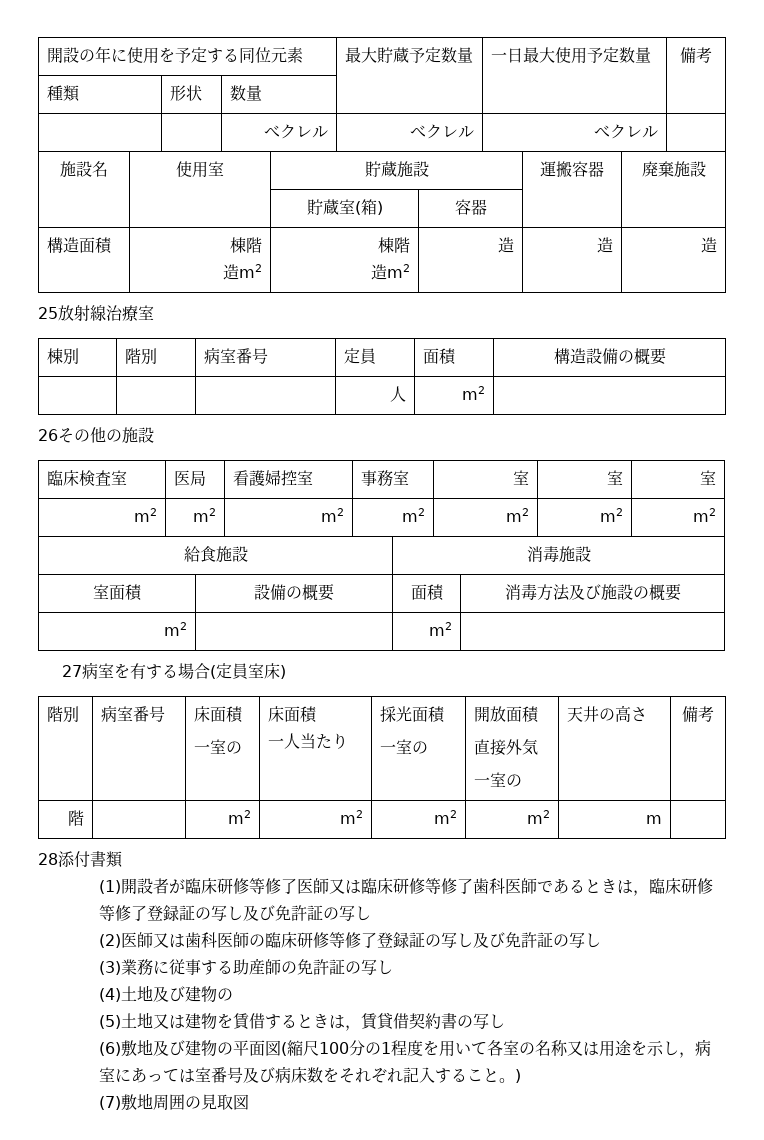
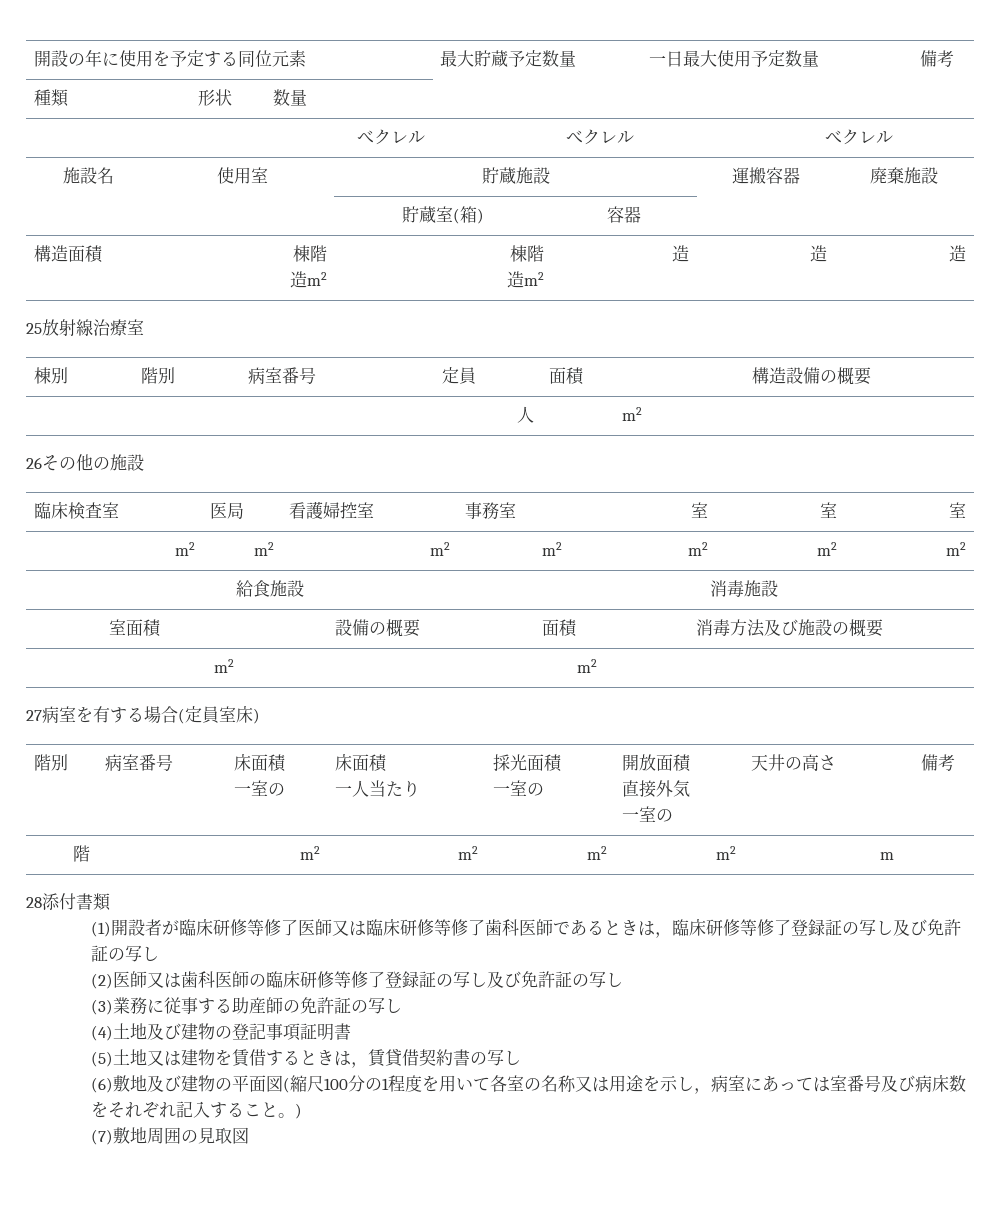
- (4)土地及び建物の
+ (4)土地及び建物の登記事項証明書

